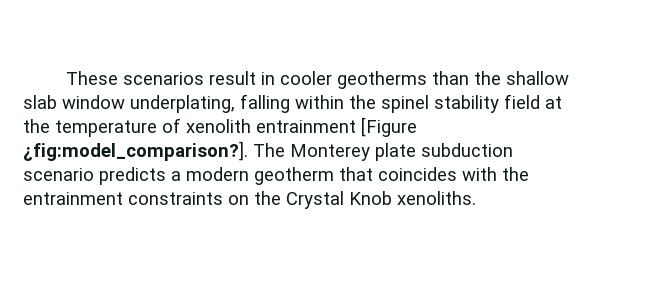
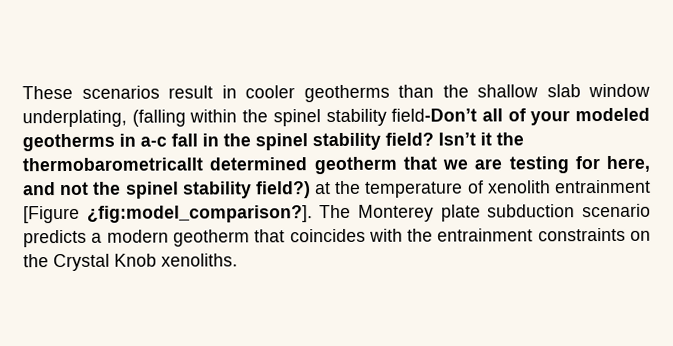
- These scenarios result in cooler geotherms than the shallow slab window underplating, falling within the spinel stability field at the temperature of xenolith entrainment [Figure ¿fig:model_comparison?].
+ These scenarios result in cooler geotherms than the shallow slab window underplating, (falling within the spinel stability field-Don’t all of your modeled geotherms in a-c fall in the spinel stability field? Isn’t it the thermobarometricallt determined geotherm that we are testing for here, and not the spinel stability field?) at the temperature of xenolith entrainment [Figure ¿fig:model_comparison?].

